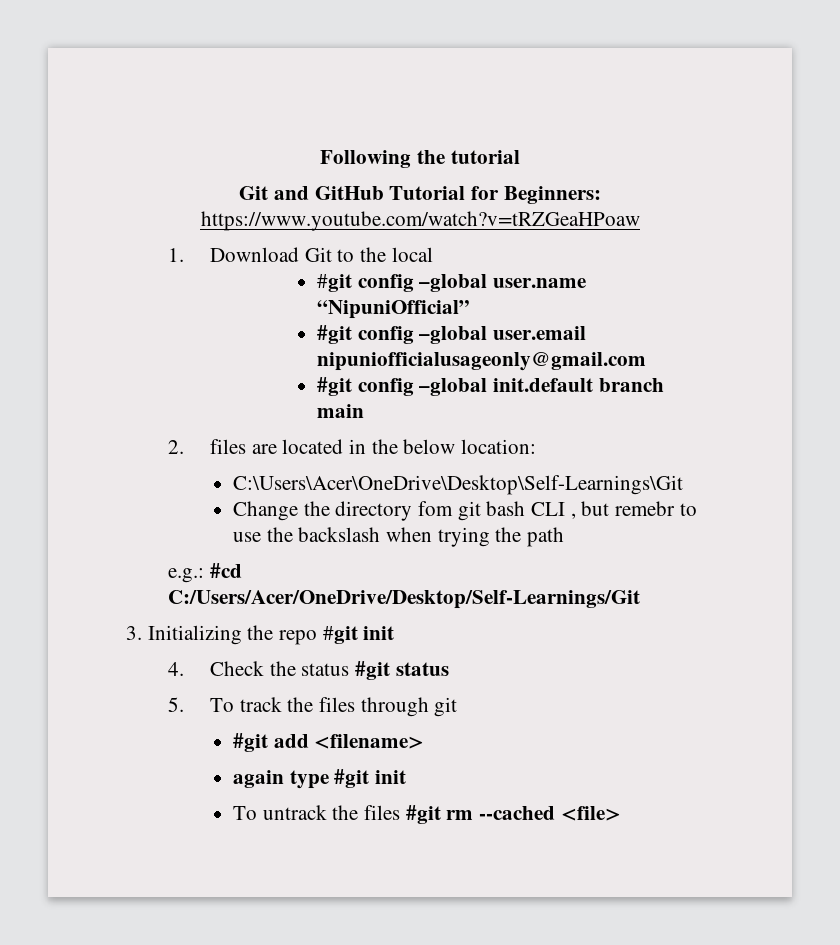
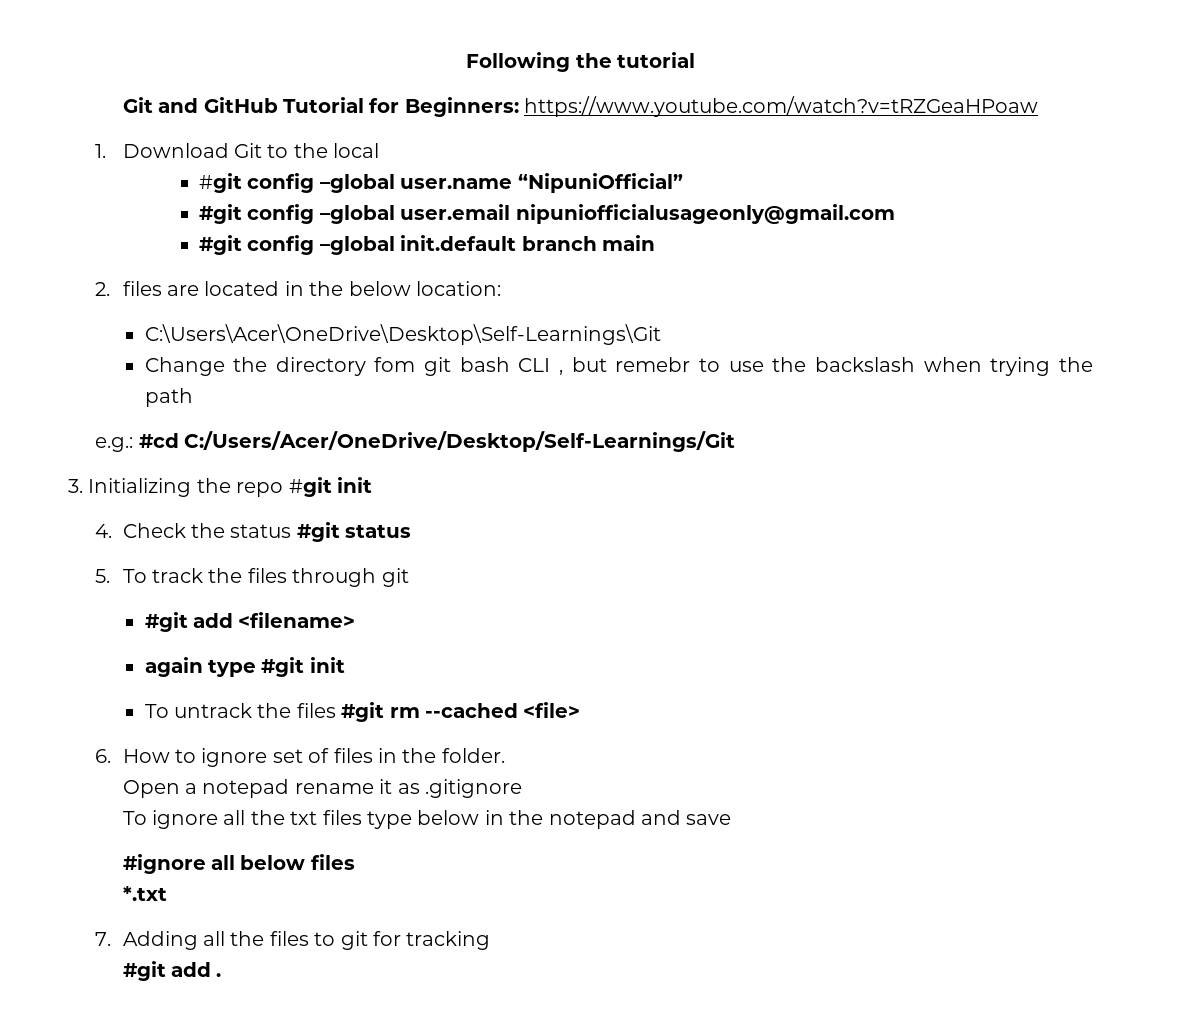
+ 6. How to ignore set of files in the folder.
+ Open a notepad rename it as .gitignore
+ To ignore all the txt files type below in the notepad and save
+ #ignore all below files
+ *.txt
+ 7. Adding all the files to git for tracking
+ #git add .

